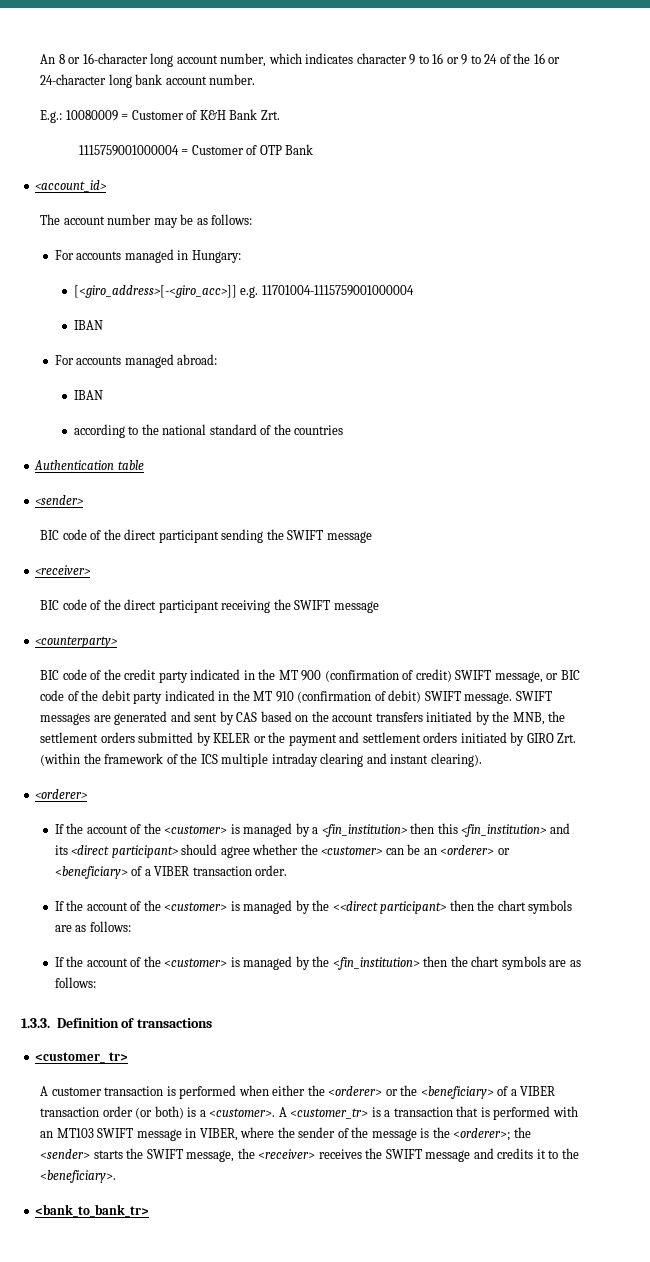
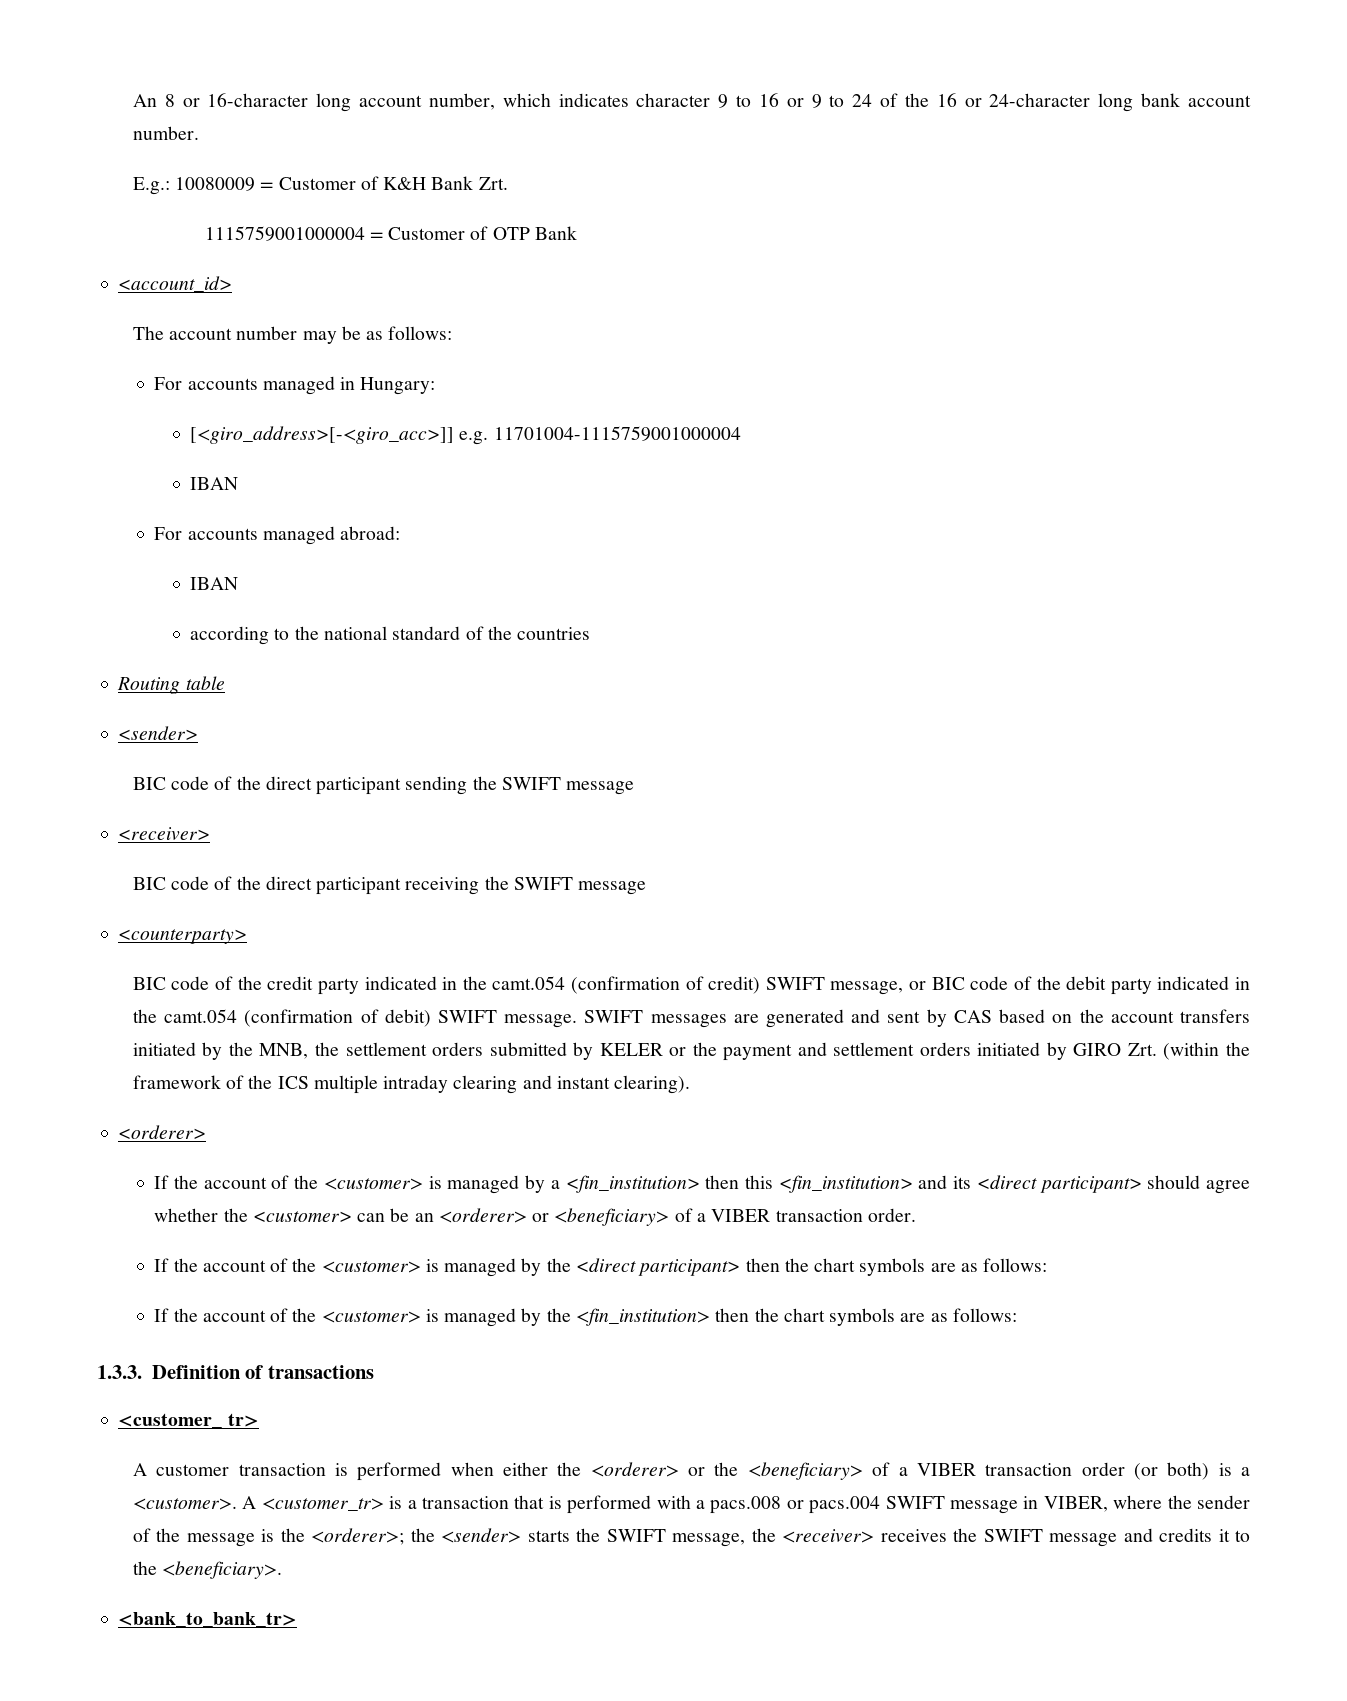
- Authentication table
+ Routing table
- BIC code of the credit party indicated in the MT 900 (confirmation of credit) SWIFT message, or BIC code of the debit party indicated in the MT 910 (confirmation of debit) SWIFT message.
+ BIC code of the credit party indicated in the camt.054 (confirmation of credit) SWIFT message, or BIC code of the debit party indicated in the camt.054 (confirmation of debit) SWIFT message.
- If the account of the <customer> is managed by the <<direct participant> then the chart symbols are as follows:
+ If the account of the <customer> is managed by the <direct participant> then the chart symbols are as follows:
- A <customer_tr> is a transaction that is performed with an MT103 SWIFT message in VIBER, where the sender of the message is the <orderer>; the <sender> starts the SWIFT message, the <receiver> receives the SWIFT message and credits it to the <beneficiary>.
+ A <customer_tr> is a transaction that is performed with a pacs.008 or pacs.004 SWIFT message in VIBER, where the sender of the message is the <orderer>; the <sender> starts the SWIFT message, the <receiver> receives the SWIFT message and credits it to the <beneficiary>.

